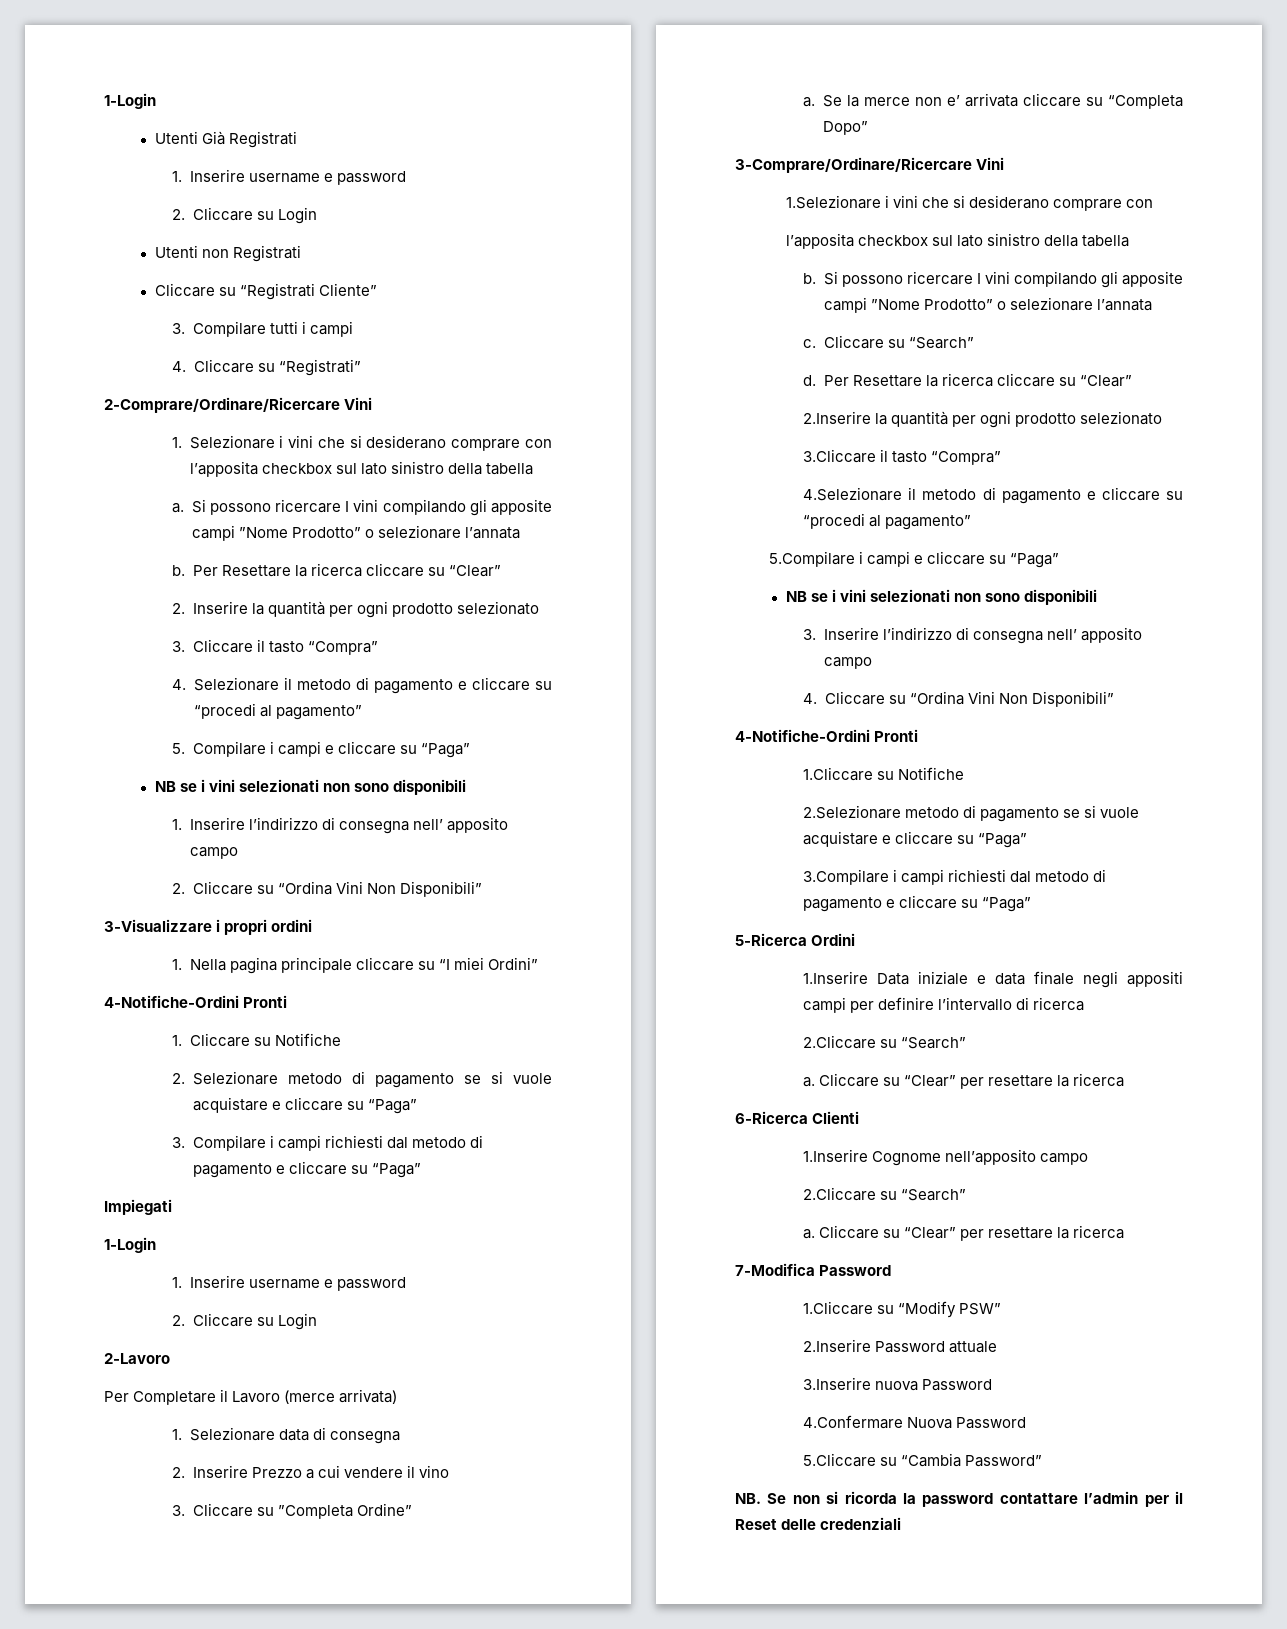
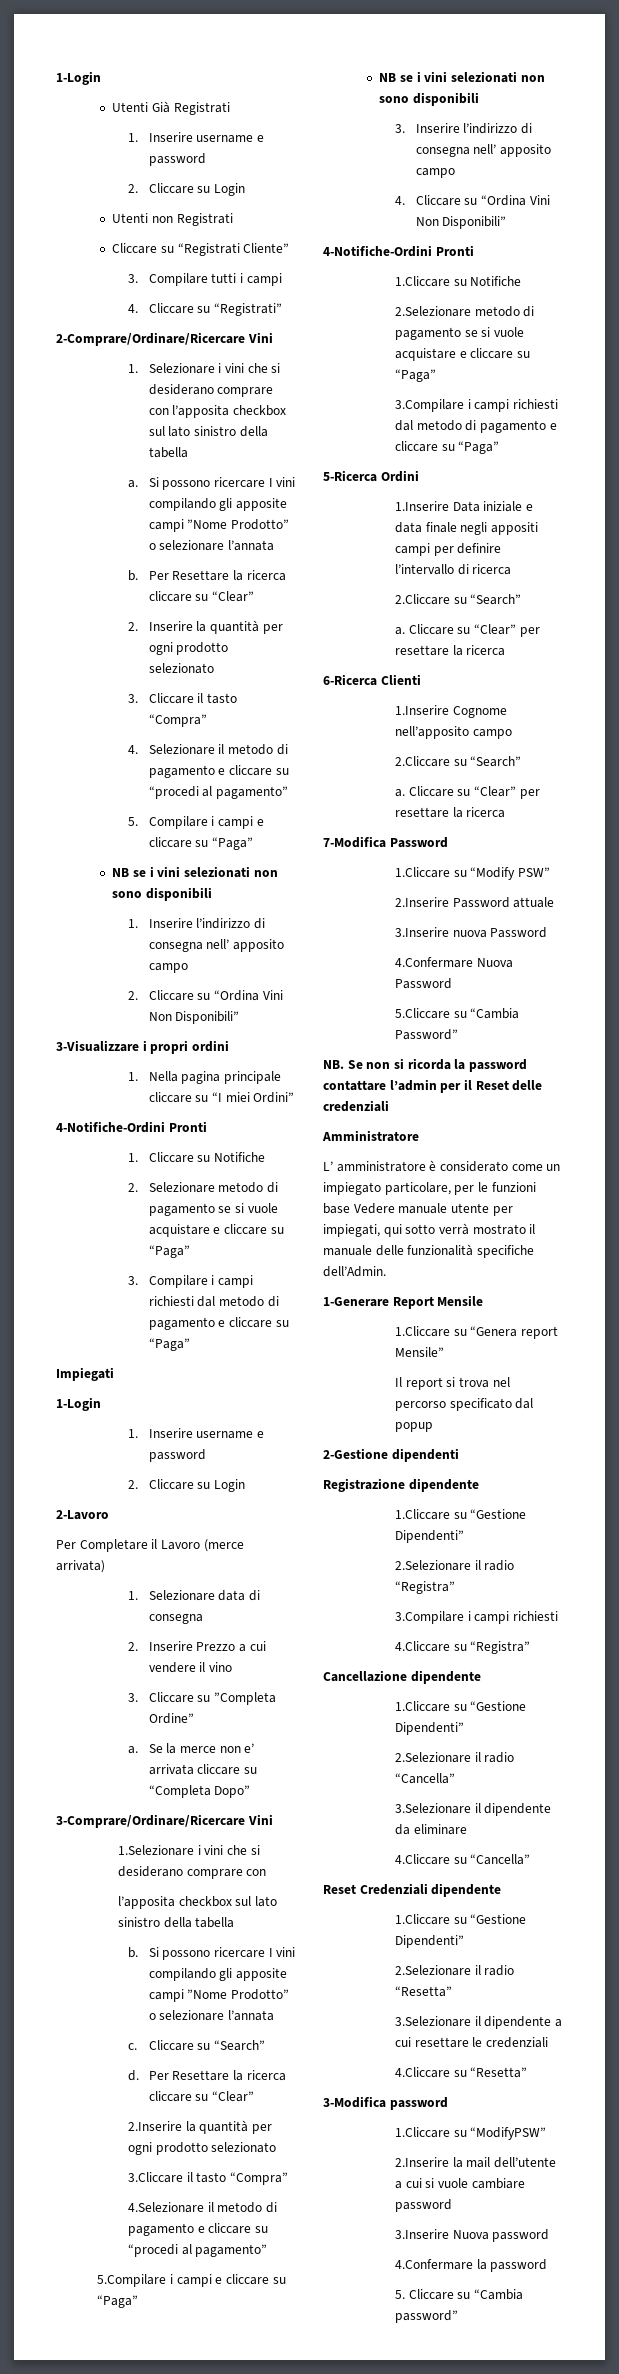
+ Amministratore
+ L’ amministratore è considerato come un impiegato particolare, per le funzioni base Vedere manuale utente per impiegati, qui sotto verrà mostrato il manuale delle funzionalità specifiche dell’Admin.
+ 1-Generare Report Mensile
+ 1.Cliccare su “Genera report Mensile”
+ Il report si trova nel percorso specificato dal popup
+ 2-Gestione dipendenti
+ Registrazione dipendente
+ 1.Cliccare su “Gestione Dipendenti”
+ 2.Selezionare il radio “Registra”
+ 3.Compilare i campi richiesti
+ 4.Cliccare su “Registra”
+ Cancellazione dipendente
+ 1.Cliccare su “Gestione Dipendenti”
+ 2.Selezionare il radio “Cancella”
+ 3.Selezionare il dipendente da eliminare
+ 4.Cliccare su “Cancella”
+ Reset Credenziali dipendente
+ 1.Cliccare su “Gestione Dipendenti”
+ 2.Selezionare il radio “Resetta”
+ 3.Selezionare il dipendente a cui resettare le credenziali
+ 4.Cliccare su “Resetta”
+ 3-Modifica password
+ 1.Cliccare su “ModifyPSW”
+ 2.Inserire la mail dell’utente a cui si vuole cambiare password
+ 3.Inserire Nuova password
+ 4.Confermare la password
+ 5. Cliccare su “Cambia password”

